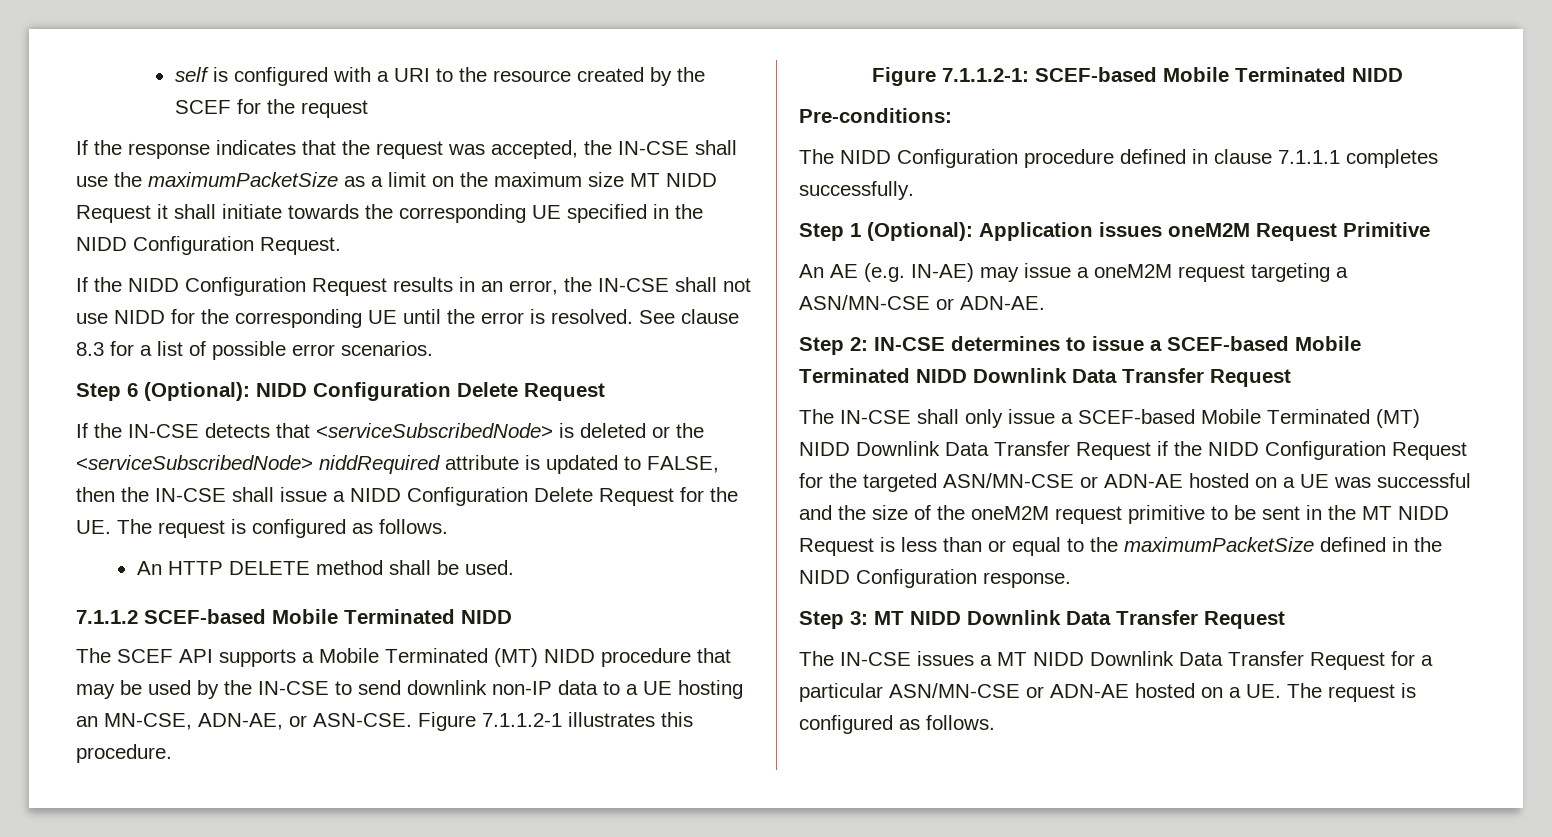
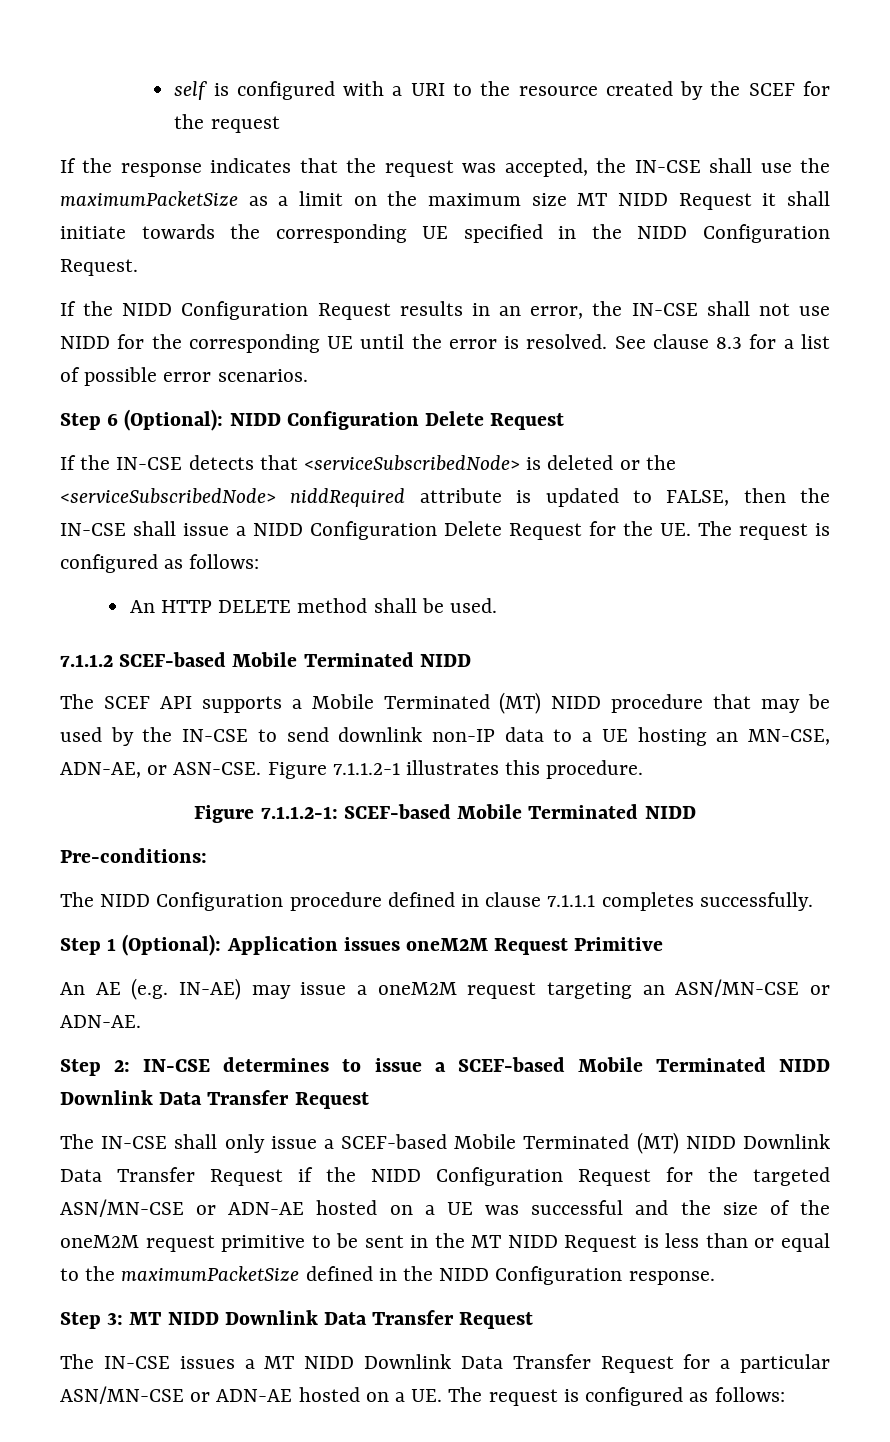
- If the IN-CSE detects that <serviceSubscribedNode> is deleted or the <serviceSubscribedNode> niddRequired attribute is updated to FALSE, then the IN-CSE shall issue a NIDD Configuration Delete Request for the UE. The request is configured as follows.
+ If the IN-CSE detects that <serviceSubscribedNode> is deleted or the <serviceSubscribedNode> niddRequired attribute is updated to FALSE, then the IN-CSE shall issue a NIDD Configuration Delete Request for the UE. The request is configured as follows:
- An AE (e.g. IN-AE) may issue a oneM2M request targeting a ASN/MN-CSE or ADN-AE.
+ An AE (e.g. IN-AE) may issue a oneM2M request targeting an ASN/MN-CSE or ADN-AE.
- The IN-CSE issues a MT NIDD Downlink Data Transfer Request for a particular ASN/MN-CSE or ADN-AE hosted on a UE. The request is configured as follows.
+ The IN-CSE issues a MT NIDD Downlink Data Transfer Request for a particular ASN/MN-CSE or ADN-AE hosted on a UE. The request is configured as follows:

